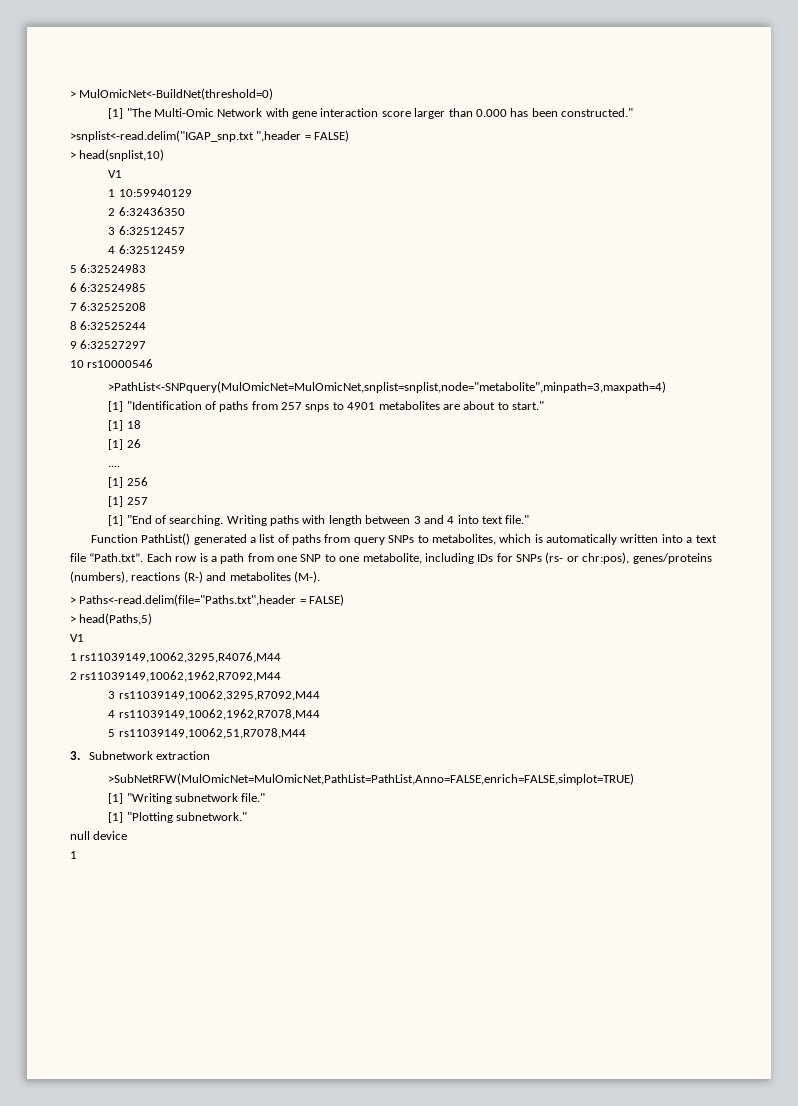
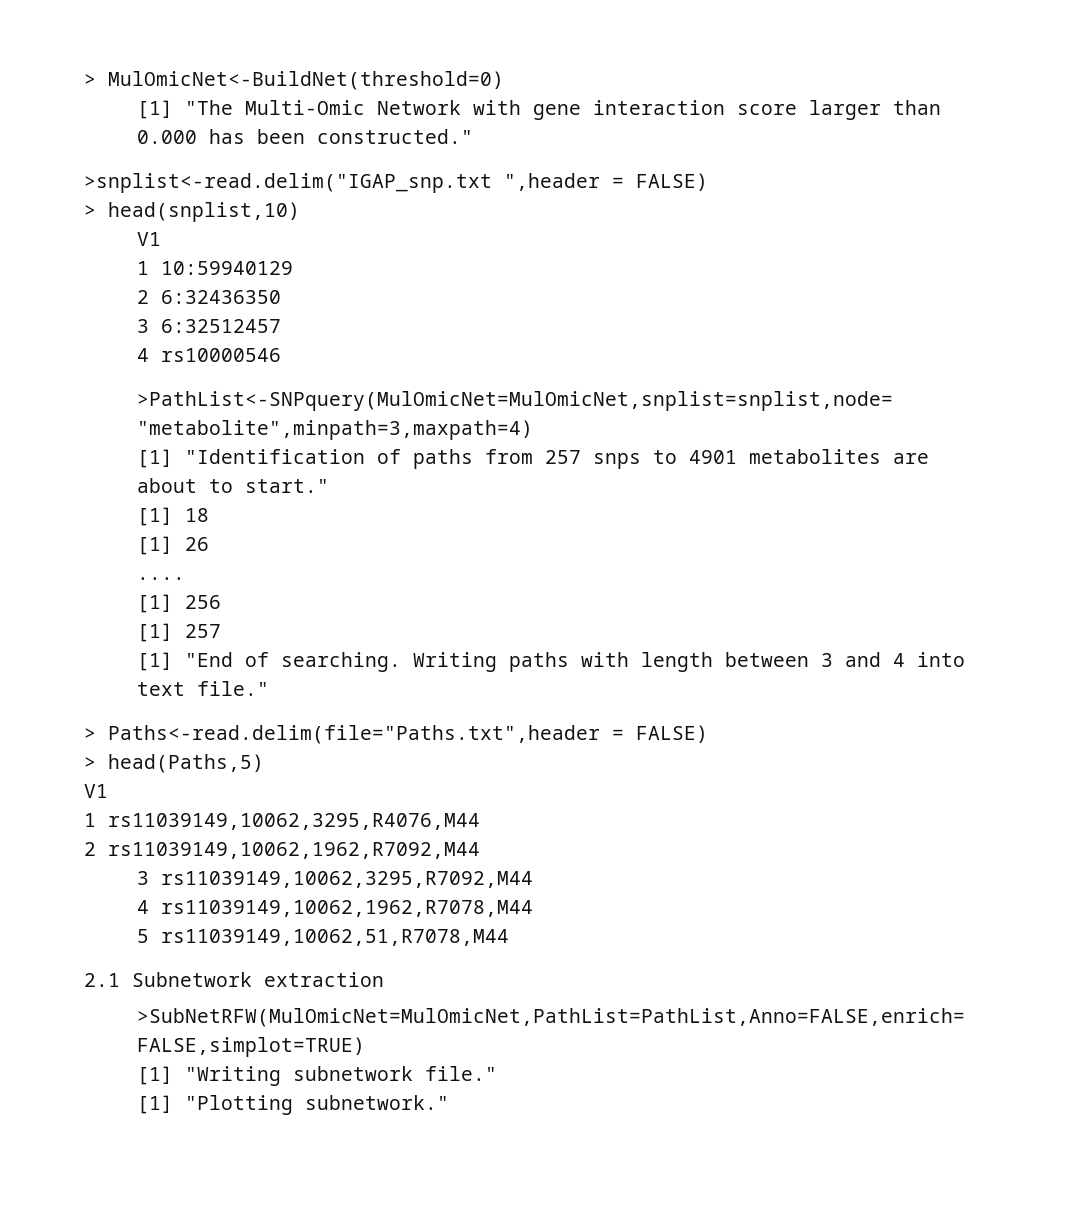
- 4 6:32512459
- 5 6:32524983
- 6 6:32524985
- 7 6:32525208
- 8 6:32525244
- 9 6:32527297
- 10 rs10000546
+ 4 rs10000546
- Function PathList() generated a list of paths from query SNPs to metabolites, which is automatically written into a text file “Path.txt”. Each row is a path from one SNP to one metabolite, including IDs for SNPs (rs- or chr:pos), genes/proteins (numbers), reactions (R-) and metabolites (M-).
- 3. Subnetwork extraction
+ 2.1 Subnetwork extraction
- null device
- 1

